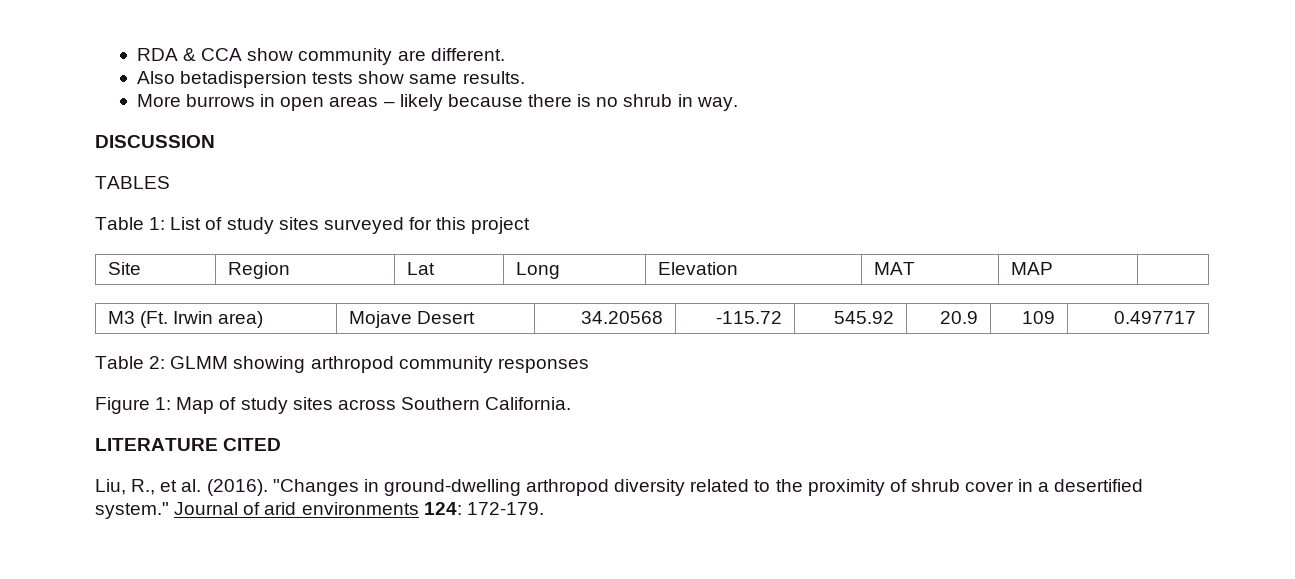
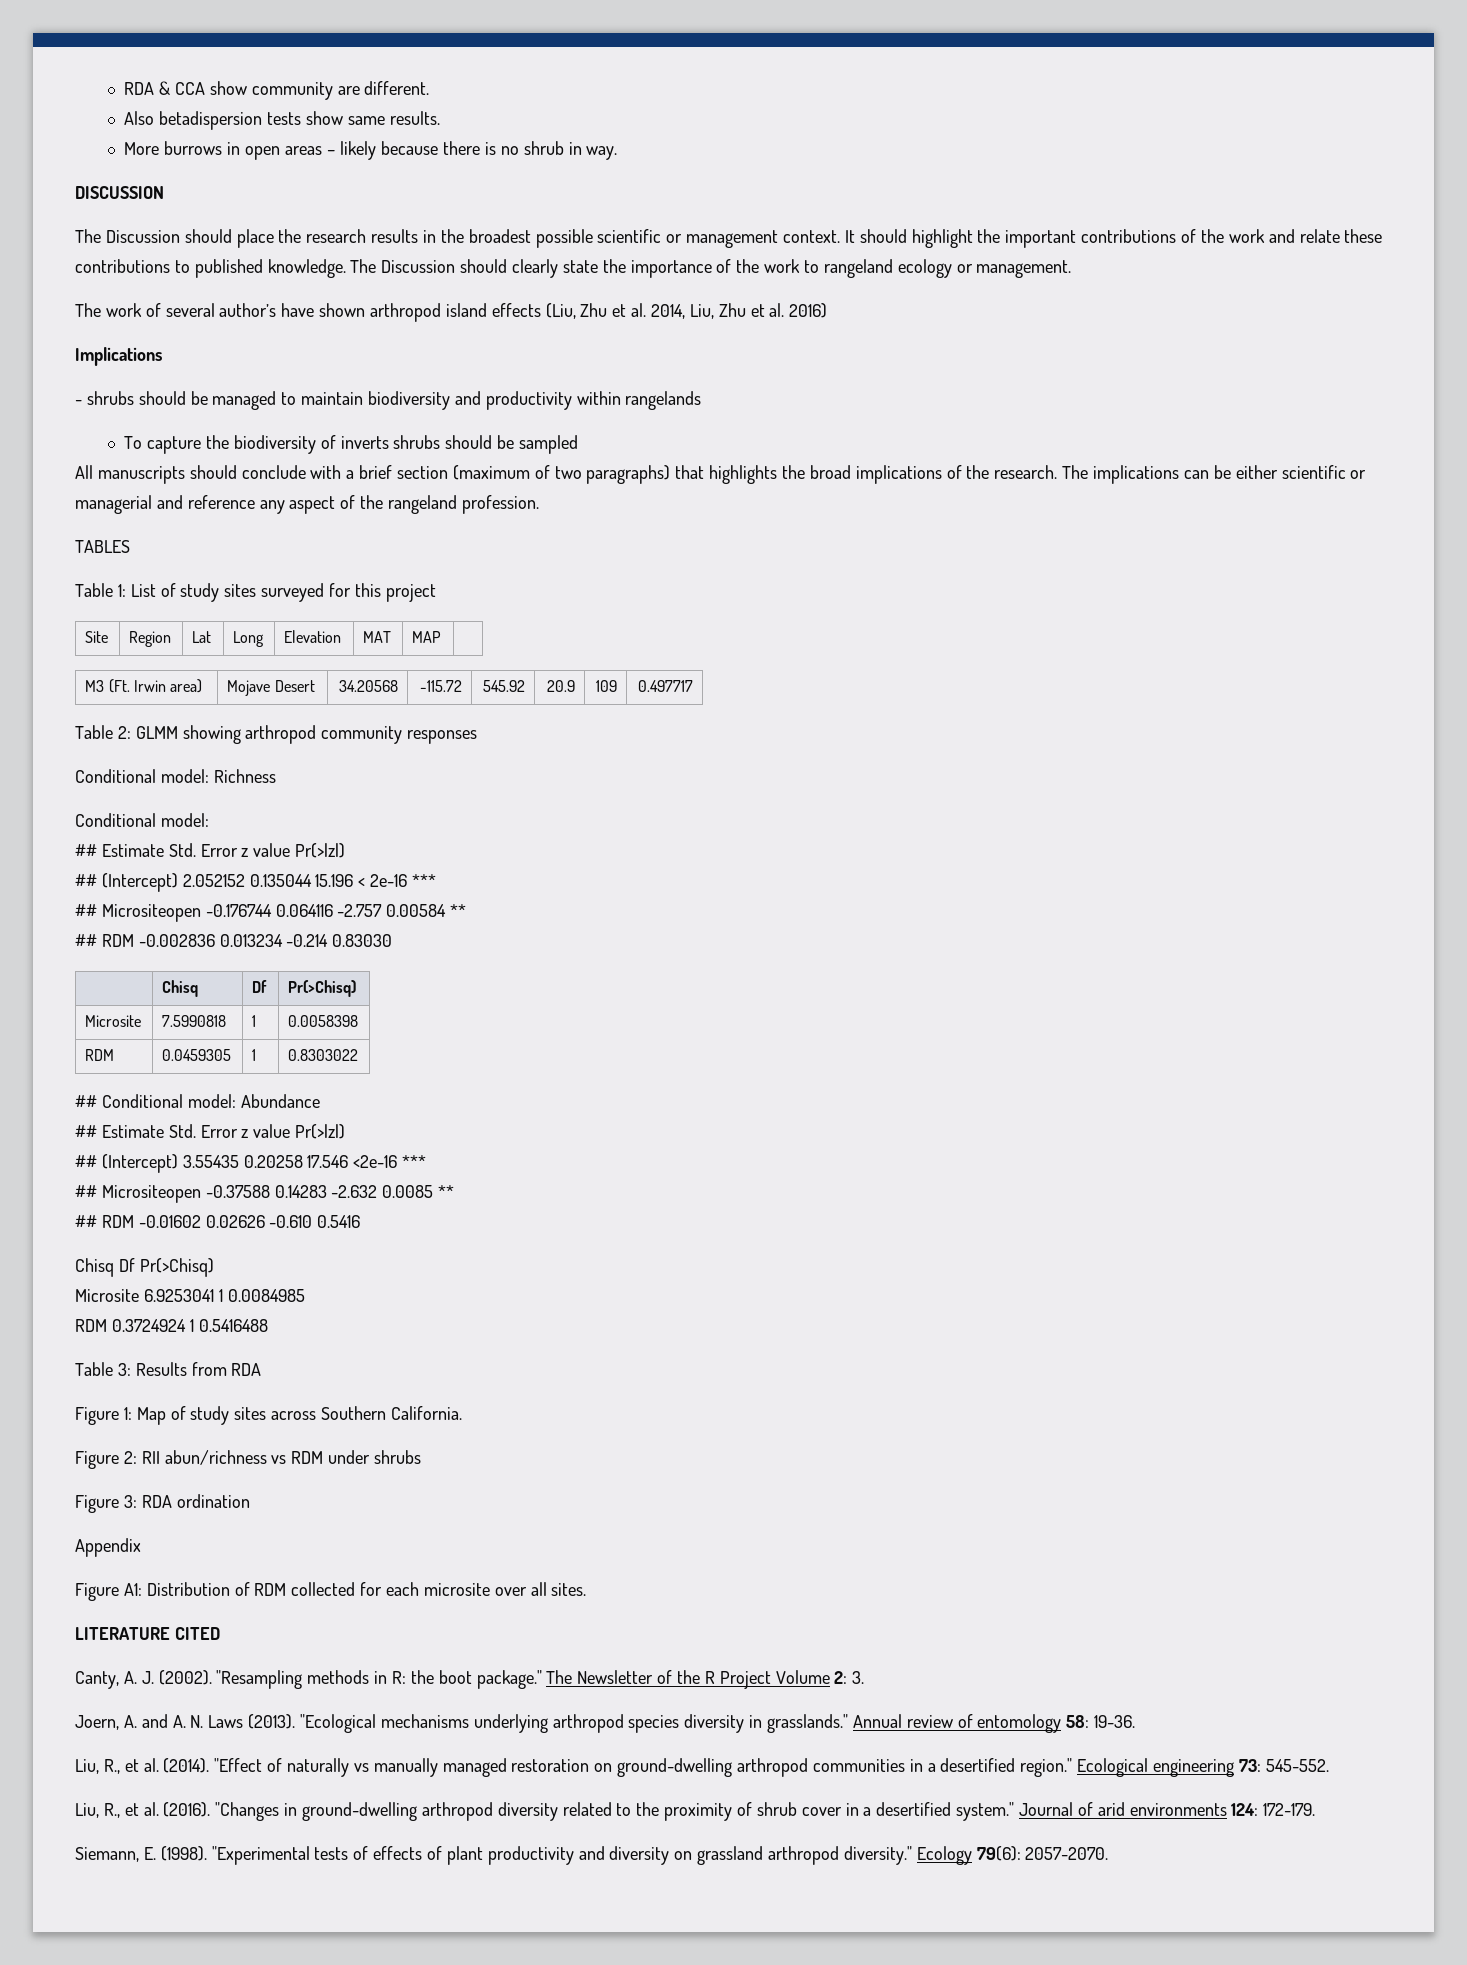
+ The Discussion should place the research results in the broadest possible scientific or management context. It should highlight the important contributions of the work and relate these contributions to published knowledge. The Discussion should clearly state the importance of the work to rangeland ecology or management.
+ The work of several author’s have shown arthropod island effects (Liu, Zhu et al. 2014, Liu, Zhu et al. 2016)
+ Implications
+ - shrubs should be managed to maintain biodiversity and productivity within rangelands
+ To capture the biodiversity of inverts shrubs should be sampled
+ All manuscripts should conclude with a brief section (maximum of two paragraphs) that highlights the broad implications of the research. The implications can be either scientific or managerial and reference any aspect of the rangeland profession.
+ Conditional model: Richness
+ Conditional model:
+ ## Estimate Std. Error z value Pr(>|z|)
+ ## (Intercept) 2.052152 0.135044 15.196 < 2e-16 ***
+ ## Micrositeopen -0.176744 0.064116 -2.757 0.00584 **
+ ## RDM -0.002836 0.013234 -0.214 0.83030
+ | Chisq | Df | Pr(>Chisq)
+ Microsite | 7.5990818 | 1 | 0.0058398
+ RDM | 0.0459305 | 1 | 0.8303022
+ ## Conditional model: Abundance
+ ## Estimate Std. Error z value Pr(>|z|)
+ ## (Intercept) 3.55435 0.20258 17.546 <2e-16 ***
+ ## Micrositeopen -0.37588 0.14283 -2.632 0.0085 **
+ ## RDM -0.01602 0.02626 -0.610 0.5416
+ Chisq Df Pr(>Chisq)
+ Microsite 6.9253041 1 0.0084985
+ RDM 0.3724924 1 0.5416488
+ Table 3: Results from RDA
+ Figure 2: RII abun/richness vs RDM under shrubs
+ Figure 3: RDA ordination
+ Appendix
+ Figure A1: Distribution of RDM collected for each microsite over all sites.
  LITERATURE CITED
+ Canty, A. J. (2002). "Resampling methods in R: the boot package." The Newsletter of the R Project Volume 2: 3.
+ Joern, A. and A. N. Laws (2013). "Ecological mechanisms underlying arthropod species diversity in grasslands." Annual review of entomology 58: 19-36.
+ Liu, R., et al. (2014). "Effect of naturally vs manually managed restoration on ground-dwelling arthropod communities in a desertified region." Ecological engineering 73: 545-552.
+ Siemann, E. (1998). "Experimental tests of effects of plant productivity and diversity on grassland arthropod diversity." Ecology 79(6): 2057-2070.

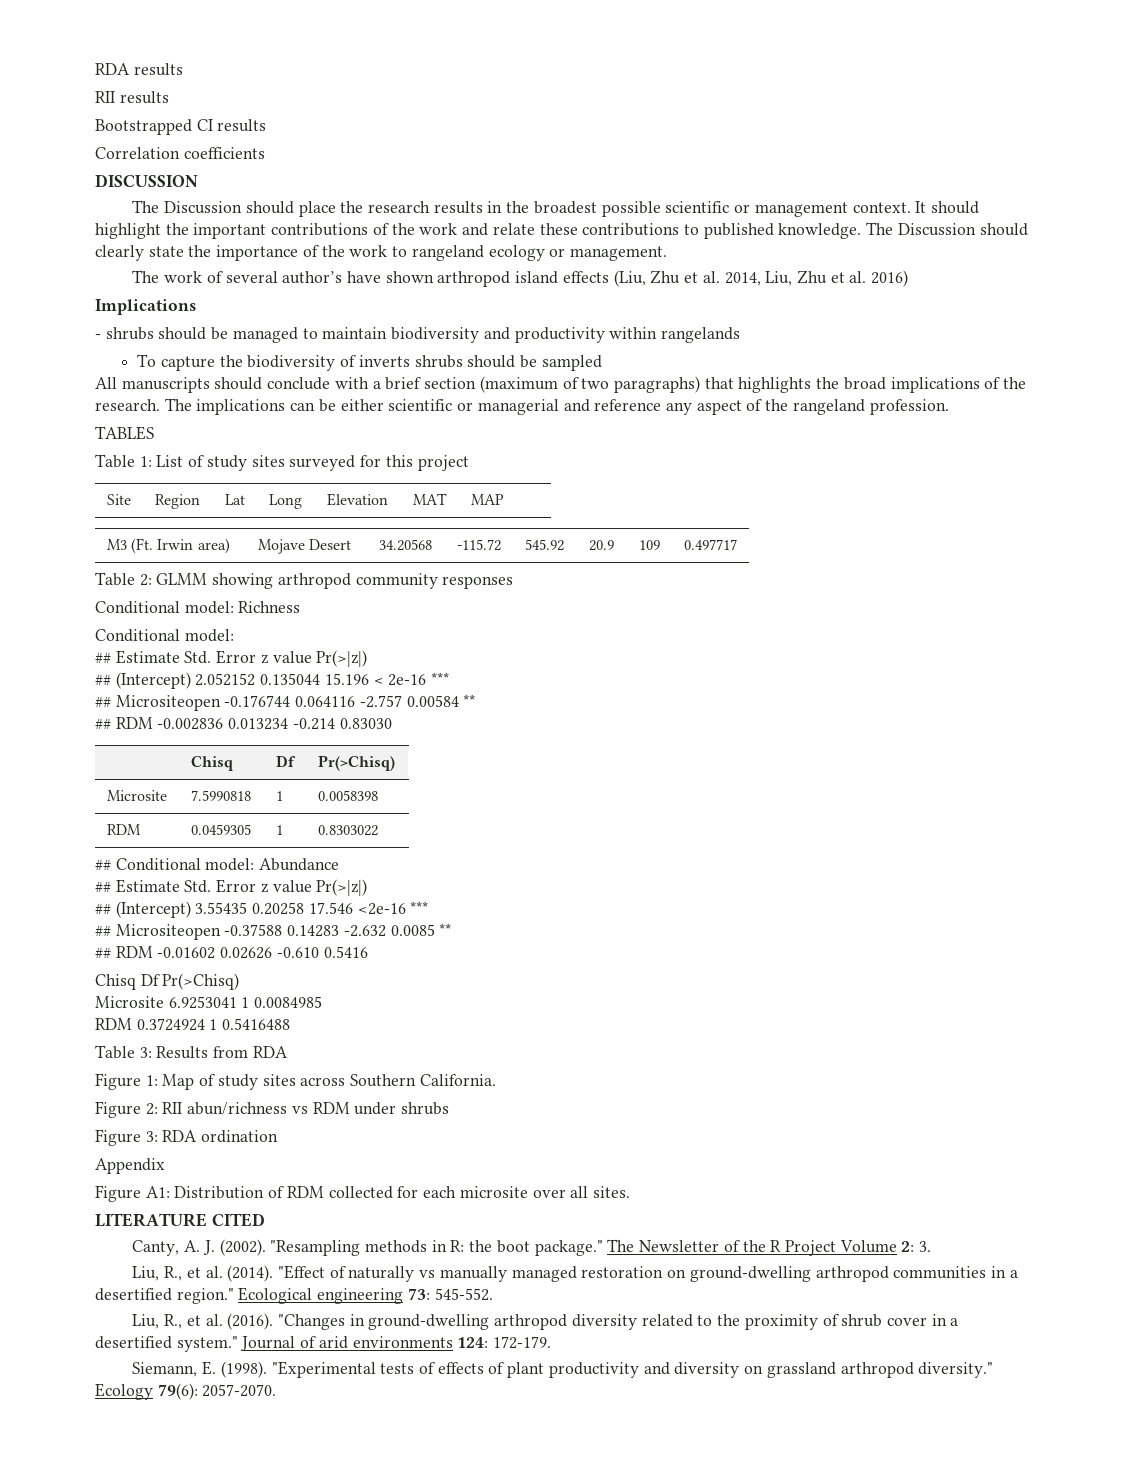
- RDA & CCA show community are different.
- Also betadispersion tests show same results.
- More burrows in open areas – likely because there is no shrub in way.
+ RDA results
+ RII results
+ Bootstrapped CI results
+ Correlation coefficients
- Joern, A. and A. N. Laws (2013). "Ecological mechanisms underlying arthropod species diversity in grasslands." Annual review of entomology 58: 19-36.

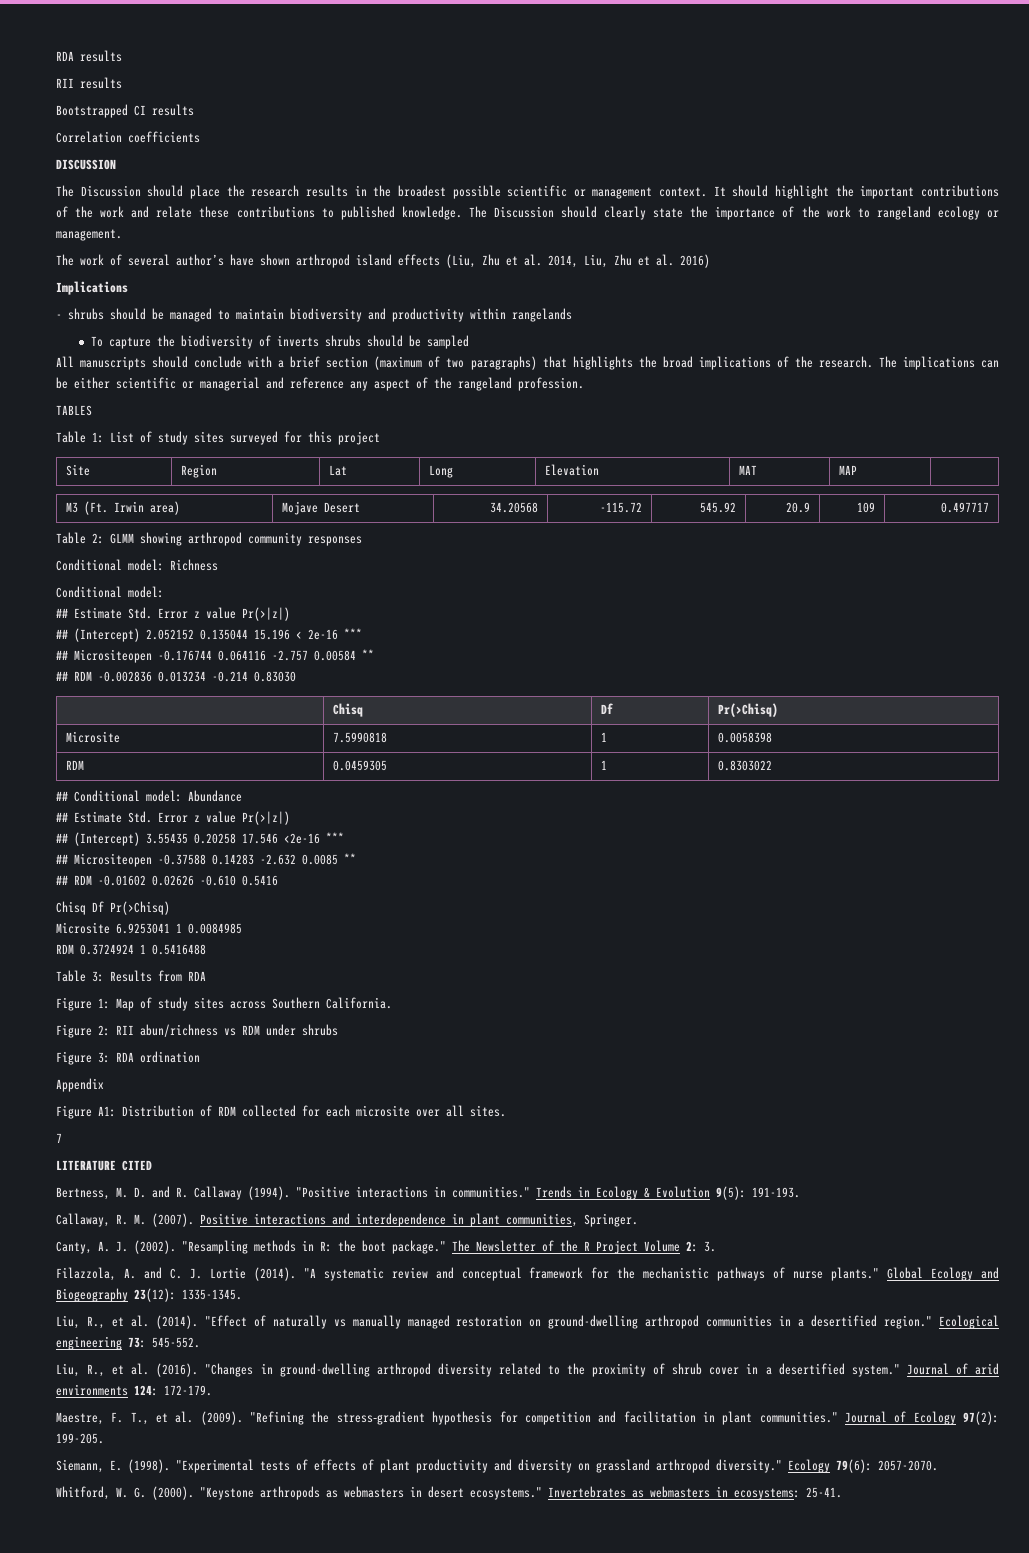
+ 7
+ Bertness, M. D. and R. Callaway (1994). "Positive interactions in communities." Trends in Ecology & Evolution 9(5): 191-193.
+ Callaway, R. M. (2007). Positive interactions and interdependence in plant communities, Springer.
+ Filazzola, A. and C. J. Lortie (2014). "A systematic review and conceptual framework for the mechanistic pathways of nurse plants." Global Ecology and Biogeography 23(12): 1335-1345.
+ Maestre, F. T., et al. (2009). "Refining the stress‐gradient hypothesis for competition and facilitation in plant communities." Journal of Ecology 97(2): 199-205.
+ Whitford, W. G. (2000). "Keystone arthropods as webmasters in desert ecosystems." Invertebrates as webmasters in ecosystems: 25-41.

